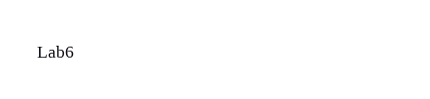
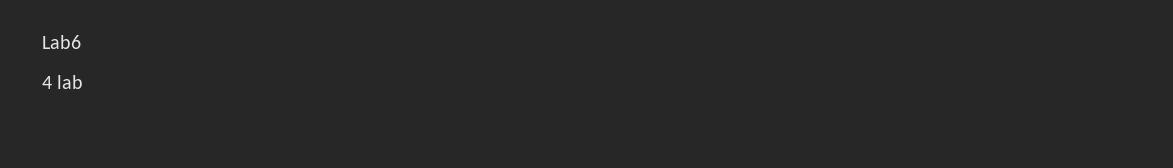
+ 4 lab

